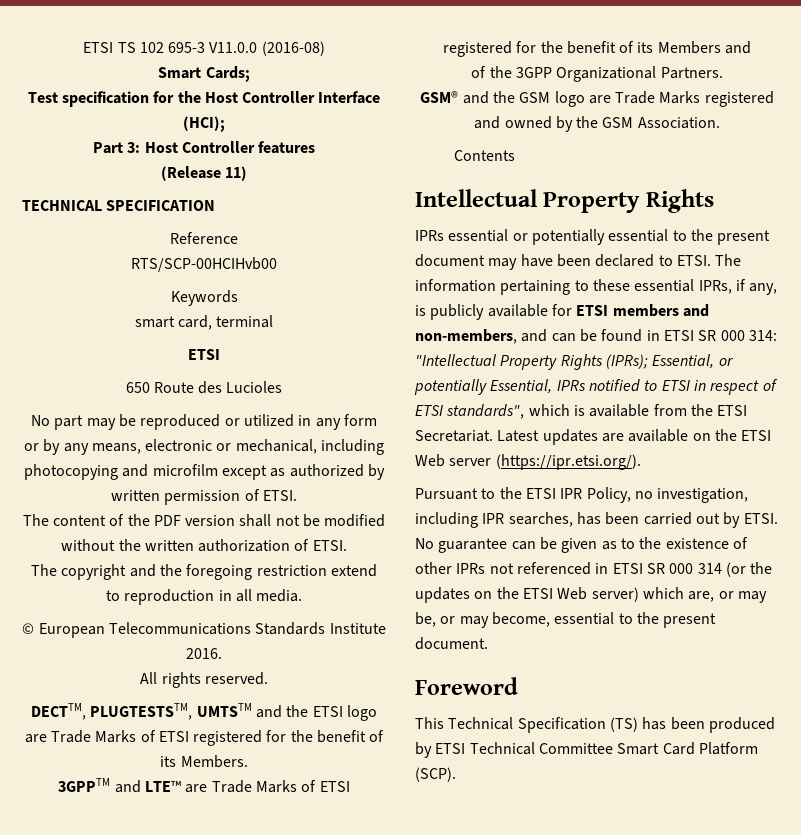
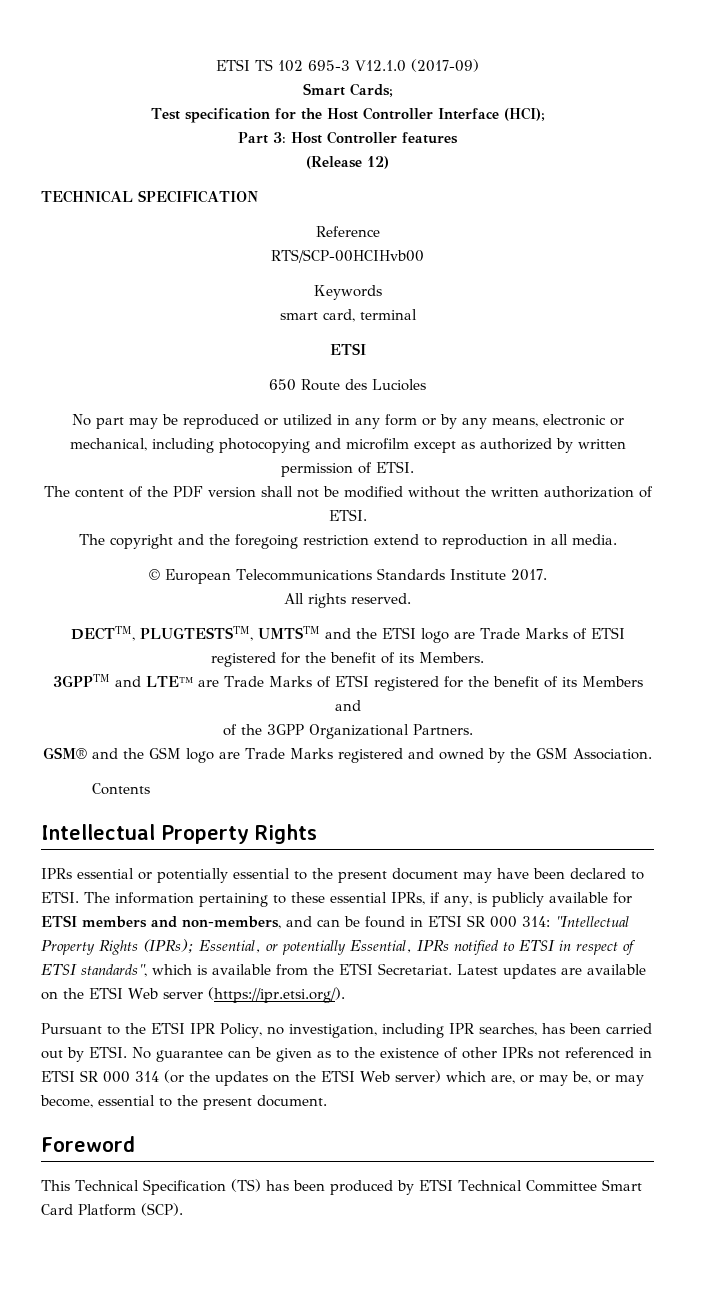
- ETSI TS 102 695-3 V11.0.0 (2016-08)
+ ETSI TS 102 695-3 V12.1.0 (2017-09)
- (Release 11)
+ (Release 12)
- © European Telecommunications Standards Institute 2016.
+ © European Telecommunications Standards Institute 2017.

